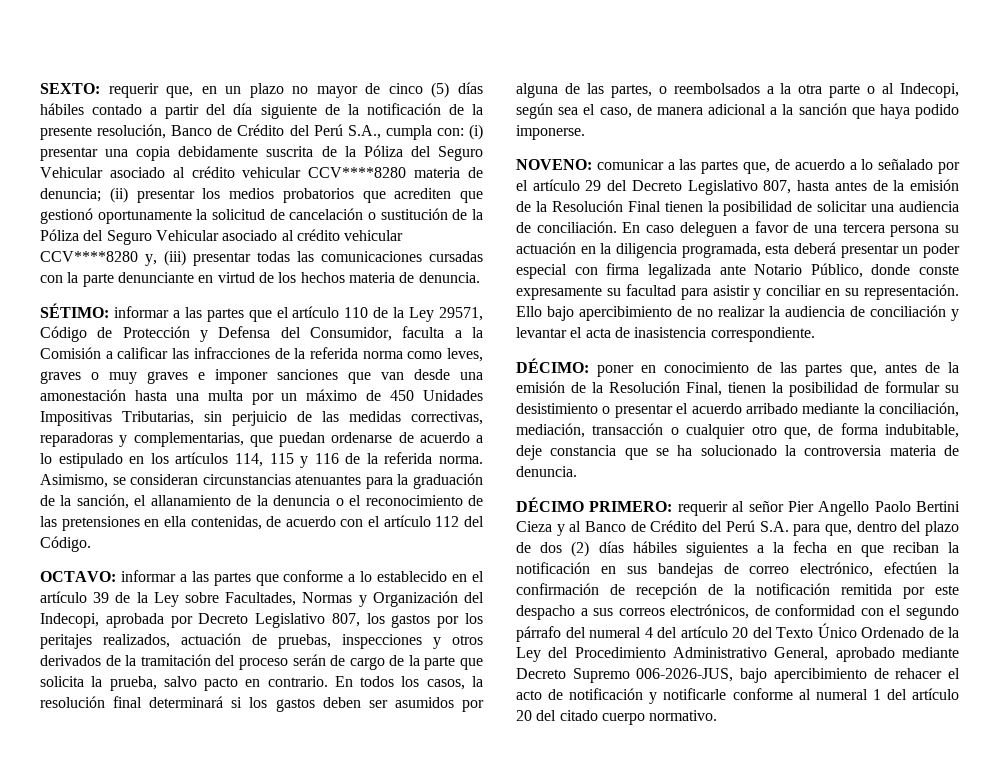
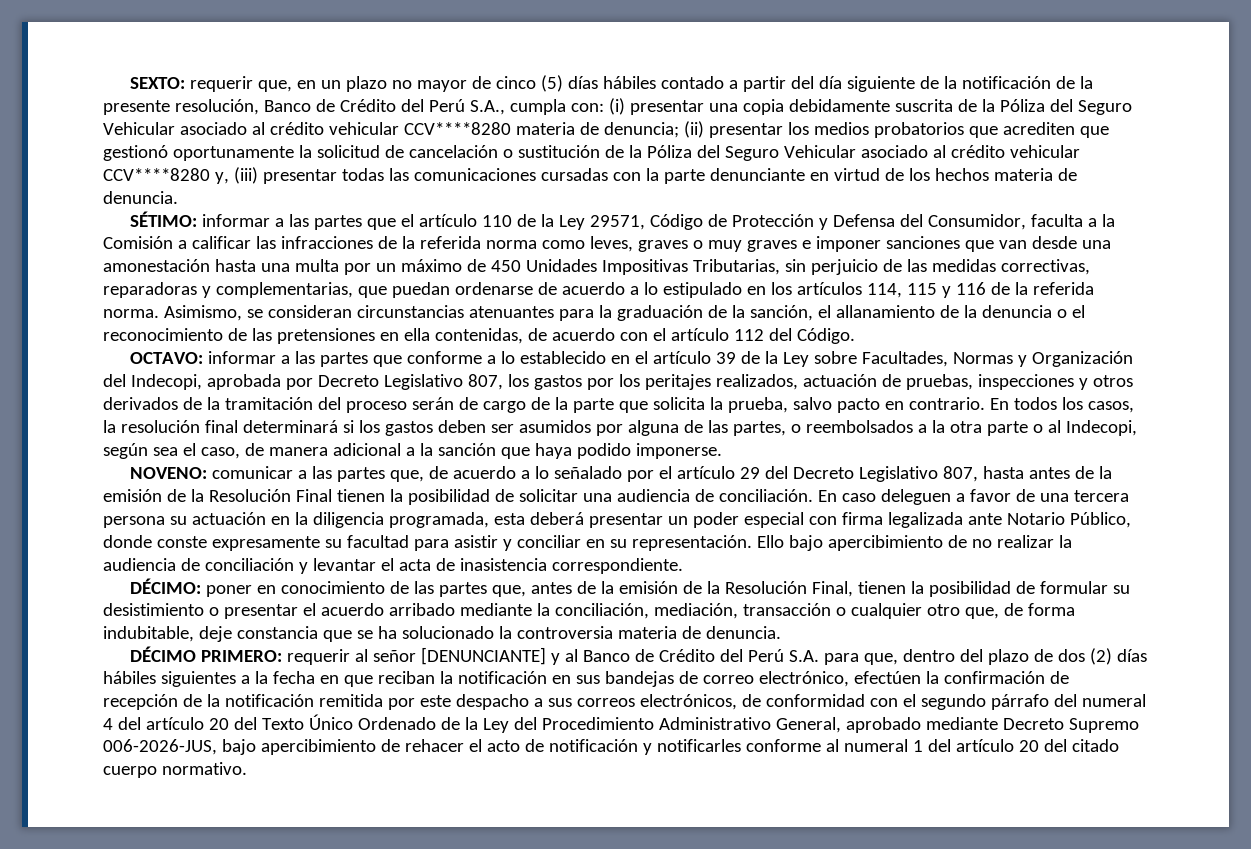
- requerir al señor Pier Angello Paolo Bertini Cieza y al Banco de Crédito del Perú S.A. para que, dentro del plazo de dos (2) días hábiles siguientes a la fecha en que reciban la notificación en sus bandejas de correo electrónico, efectúen la confirmación de recepción de la notificación remitida por este despacho a sus correos electrónicos, de conformidad con el segundo párrafo del numeral 4 del artículo 20 del Texto Único Ordenado de la Ley del Procedimiento Administrativo General, aprobado mediante Decreto Supremo 006-2026-JUS, bajo apercibimiento de rehacer el acto de notificación y notificarle conforme al numeral 1 del artículo 20 del citado cuerpo normativo.
+ requerir al señor [DENUNCIANTE] y al Banco de Crédito del Perú S.A. para que, dentro del plazo de dos (2) días hábiles siguientes a la fecha en que reciban la notificación en sus bandejas de correo electrónico, efectúen la confirmación de recepción de la notificación remitida por este despacho a sus correos electrónicos, de conformidad con el segundo párrafo del numeral 4 del artículo 20 del Texto Único Ordenado de la Ley del Procedimiento Administrativo General, aprobado mediante Decreto Supremo 006-2026-JUS, bajo apercibimiento de rehacer el acto de notificación y notificarles conforme al numeral 1 del artículo 20 del citado cuerpo normativo.

